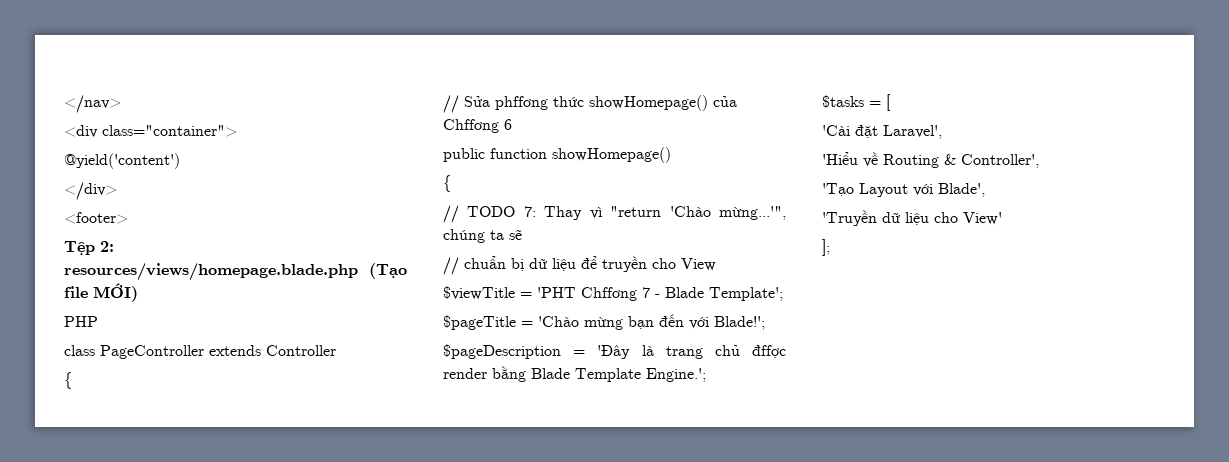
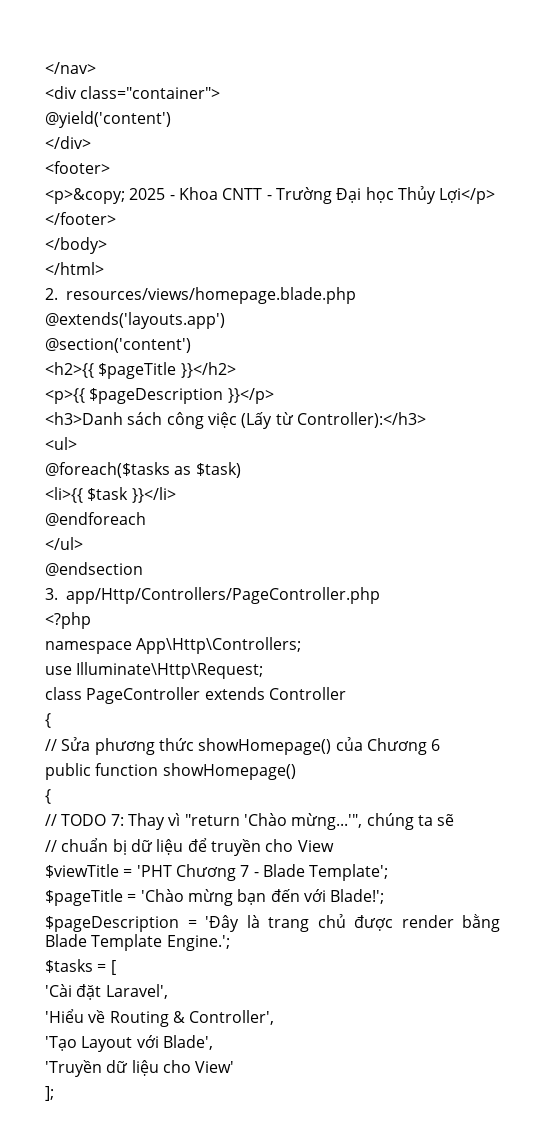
- Tệp 2: resources/views/homepage.blade.php (Tạo file MỚI)
- PHP
+ <p>&copy; 2025 - Khoa CNTT - Trường Đại học Thủy Lợi</p>
+ </footer>
+ </body>
+ </html>
+ 2. resources/views/homepage.blade.php
+ @extends('layouts.app')
+ @section('content')
+ <h2>{{ $pageTitle }}</h2>
+ <p>{{ $pageDescription }}</p>
+ <h3>Danh sách công việc (Lấy từ Controller):</h3>
+ <ul>
+ @foreach($tasks as $task)
+ <li>{{ $task }}</li>
+ @endforeach
+ </ul>
+ @endsection
+ 3. app/Http/Controllers/PageController.php
+ <?php
+ namespace App\Http\Controllers;
+ use Illuminate\Http\Request;
- // Sửa phffơng thức showHomepage() của Chffơng 6
+ // Sửa phương thức showHomepage() của Chương 6
- $viewTitle = 'PHT Chffơng 7 - Blade Template';
+ $viewTitle = 'PHT Chương 7 - Blade Template';
- $pageDescription = 'Đây là trang chủ đffợc render bằng Blade Template Engine.';
+ $pageDescription = 'Đây là trang chủ được render bằng Blade Template Engine.';

